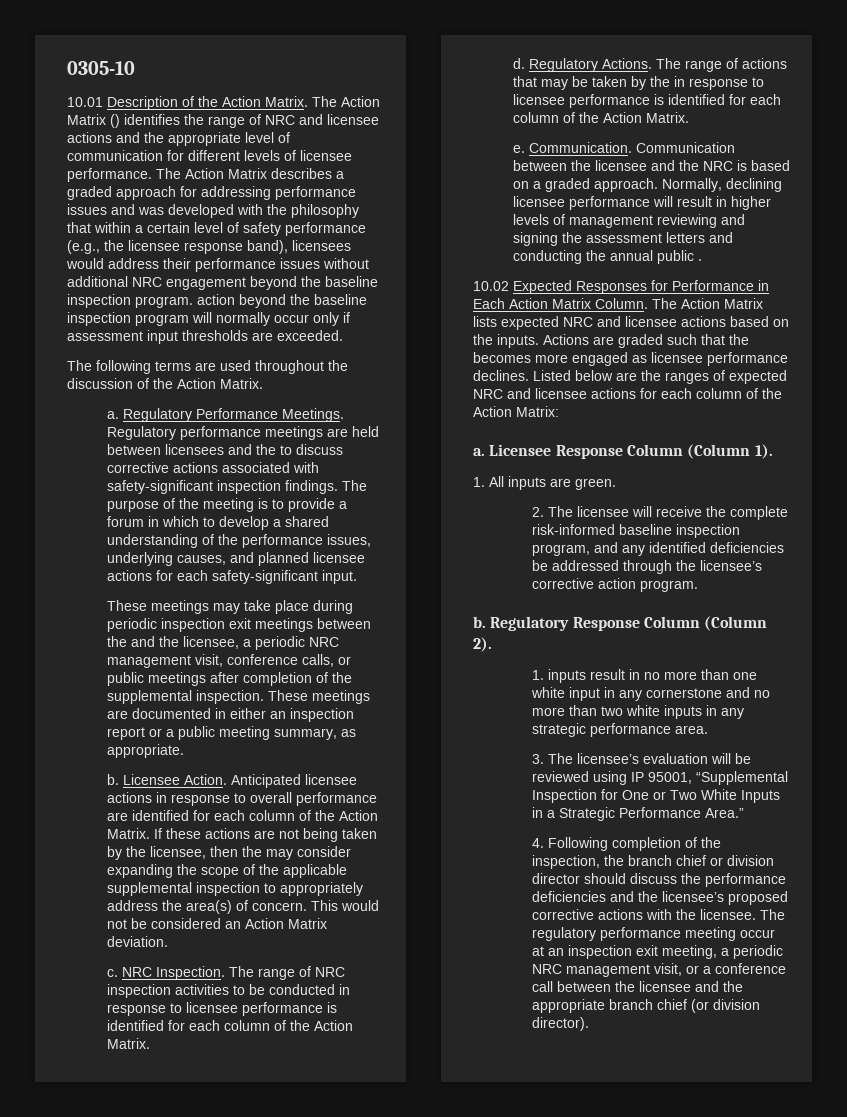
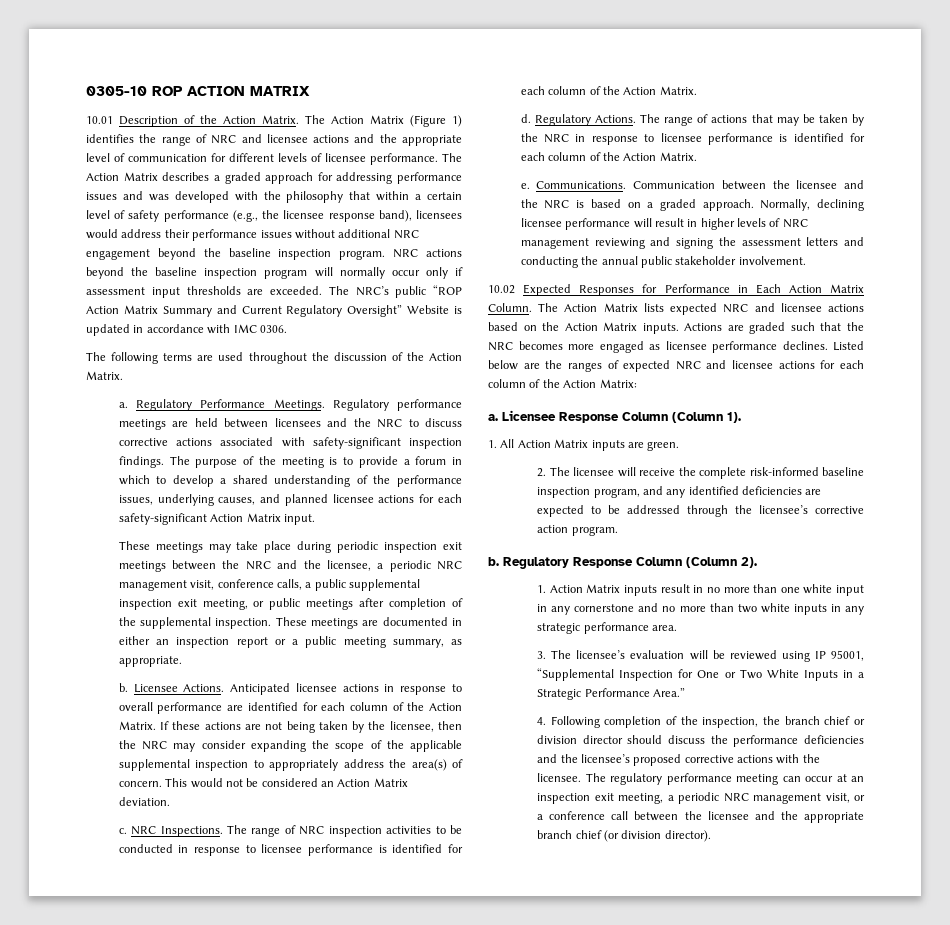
- 0305-10
+ 0305-10 ROP ACTION MATRIX
- The Action Matrix () identifies the range of NRC and licensee actions and the appropriate level of communication for different levels of licensee performance.
+ The Action Matrix (Figure 1) identifies the range of NRC and licensee actions and the appropriate level of communication for different levels of licensee performance.
- The Action Matrix describes a graded approach for addressing performance issues and was developed with the philosophy that within a certain level of safety performance (e.g., the licensee response band), licensees would address their performance issues without additional NRC engagement beyond the baseline inspection program. action beyond the baseline inspection program will normally occur only if assessment input thresholds are exceeded.
+ The Action Matrix describes a graded approach for addressing performance issues and was developed with the philosophy that within a certain level of safety performance (e.g., the licensee response band), licensees would address their performance issues without additional NRC engagement beyond the baseline inspection program. NRC actions beyond the baseline inspection program will normally occur only if assessment input thresholds are exceeded. The NRC’s public “ROP Action Matrix Summary and Current Regulatory Oversight” Website is updated in accordance with IMC 0306.
- Regulatory performance meetings are held between licensees and the to discuss corrective actions associated with safety-significant inspection findings.
+ Regulatory performance meetings are held between licensees and the NRC to discuss corrective actions associated with safety-significant inspection findings.
- The purpose of the meeting is to provide a forum in which to develop a shared understanding of the performance issues, underlying causes, and planned licensee actions for each safety-significant input.
+ The purpose of the meeting is to provide a forum in which to develop a shared understanding of the performance issues, underlying causes, and planned licensee actions for each safety-significant Action Matrix input.
- These meetings may take place during periodic inspection exit meetings between the and the licensee, a periodic NRC management visit, conference calls, or public meetings after completion of the supplemental inspection.
+ These meetings may take place during periodic inspection exit meetings between the NRC and the licensee, a periodic NRC management visit, conference calls, a public supplemental inspection exit meeting, or public meetings after completion of the supplemental inspection.
- Licensee Action.
+ Licensee Actions.
- If these actions are not being taken by the licensee, then the may consider expanding the scope of the applicable supplemental inspection to appropriately address the area(s) of concern.
+ If these actions are not being taken by the licensee, then the NRC may consider expanding the scope of the applicable supplemental inspection to appropriately address the area(s) of concern.
- NRC Inspection.
+ NRC Inspections.
- The range of actions that may be taken by the in response to licensee performance is identified for each column of the Action Matrix.
+ The range of actions that may be taken by the NRC in response to licensee performance is identified for each column of the Action Matrix.
- Communication.
+ Communications.
- Normally, declining licensee performance will result in higher levels of management reviewing and signing the assessment letters and conducting the annual public .
+ Normally, declining licensee performance will result in higher levels of NRC management reviewing and signing the assessment letters and conducting the annual public stakeholder involvement.
- The Action Matrix lists expected NRC and licensee actions based on the inputs.
+ The Action Matrix lists expected NRC and licensee actions based on the Action Matrix inputs.
- Actions are graded such that the becomes more engaged as licensee performance declines.
+ Actions are graded such that the NRC becomes more engaged as licensee performance declines.
- 1. All inputs are green.
+ 1. All Action Matrix inputs are green.
- 2. The licensee will receive the complete risk-informed baseline inspection program, and any identified deficiencies be addressed through the licensee’s corrective action program.
+ 2. The licensee will receive the complete risk-informed baseline inspection program, and any identified deficiencies are expected to be addressed through the licensee’s corrective action program.
- 1. inputs result in no more than one white input in any cornerstone and no more than two white inputs in any strategic performance area.
+ 1. Action Matrix inputs result in no more than one white input in any cornerstone and no more than two white inputs in any strategic performance area.
- The regulatory performance meeting occur at an inspection exit meeting, a periodic NRC management visit, or a conference call between the licensee and the appropriate branch chief (or division director).
+ The regulatory performance meeting can occur at an inspection exit meeting, a periodic NRC management visit, or a conference call between the licensee and the appropriate branch chief (or division director).

